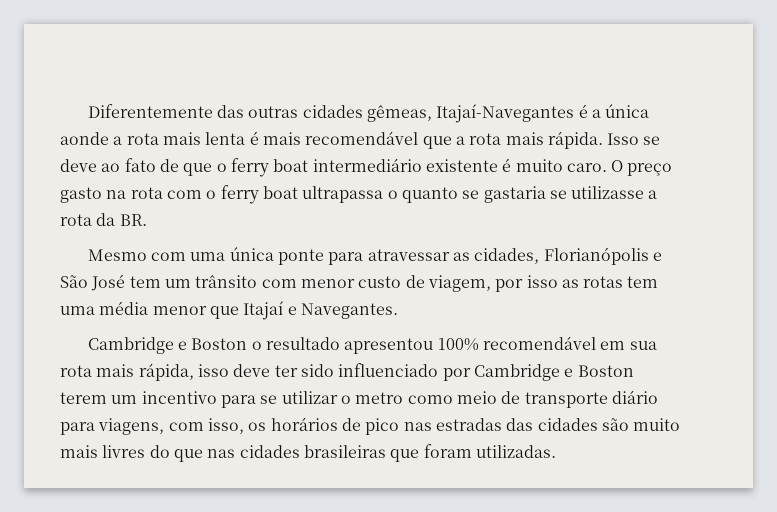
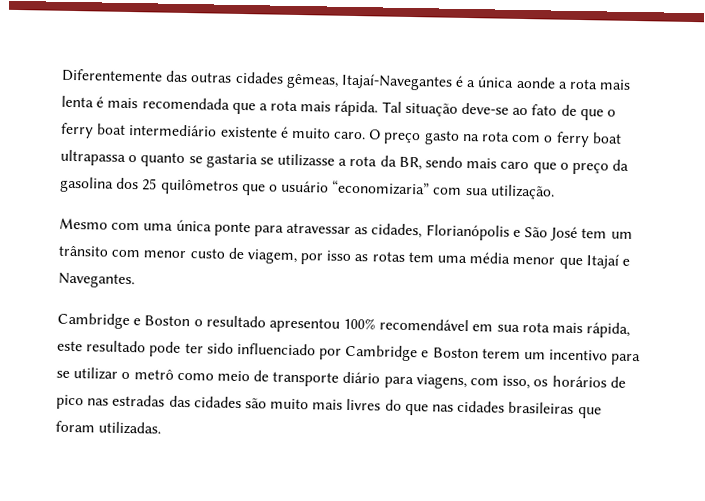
- Diferentemente das outras cidades gêmeas, Itajaí-Navegantes é a única aonde a rota mais lenta é mais recomendável que a rota mais rápida.
+ Diferentemente das outras cidades gêmeas, Itajaí-Navegantes é a única aonde a rota mais lenta é mais recomendada que a rota mais rápida.
- Isso se deve ao fato de que o ferry boat intermediário existente é muito caro.
+ Tal situação deve-se ao fato de que o ferry boat intermediário existente é muito caro.
- O preço gasto na rota com o ferry boat ultrapassa o quanto se gastaria se utilizasse a rota da BR.
+ O preço gasto na rota com o ferry boat ultrapassa o quanto se gastaria se utilizasse a rota da BR, sendo mais caro que o preço da gasolina dos 25 quilômetros que o usuário “economizaria” com sua utilização.
- Cambridge e Boston o resultado apresentou 100% recomendável em sua rota mais rápida, isso deve ter sido influenciado por Cambridge e Boston terem um incentivo para se utilizar o metro como meio de transporte diário para viagens, com isso, os horários de pico nas estradas das cidades são muito mais livres do que nas cidades brasileiras que foram utilizadas.
+ Cambridge e Boston o resultado apresentou 100% recomendável em sua rota mais rápida, este resultado pode ter sido influenciado por Cambridge e Boston terem um incentivo para se utilizar o metrô como meio de transporte diário para viagens, com isso, os horários de pico nas estradas das cidades são muito mais livres do que nas cidades brasileiras que foram utilizadas.

